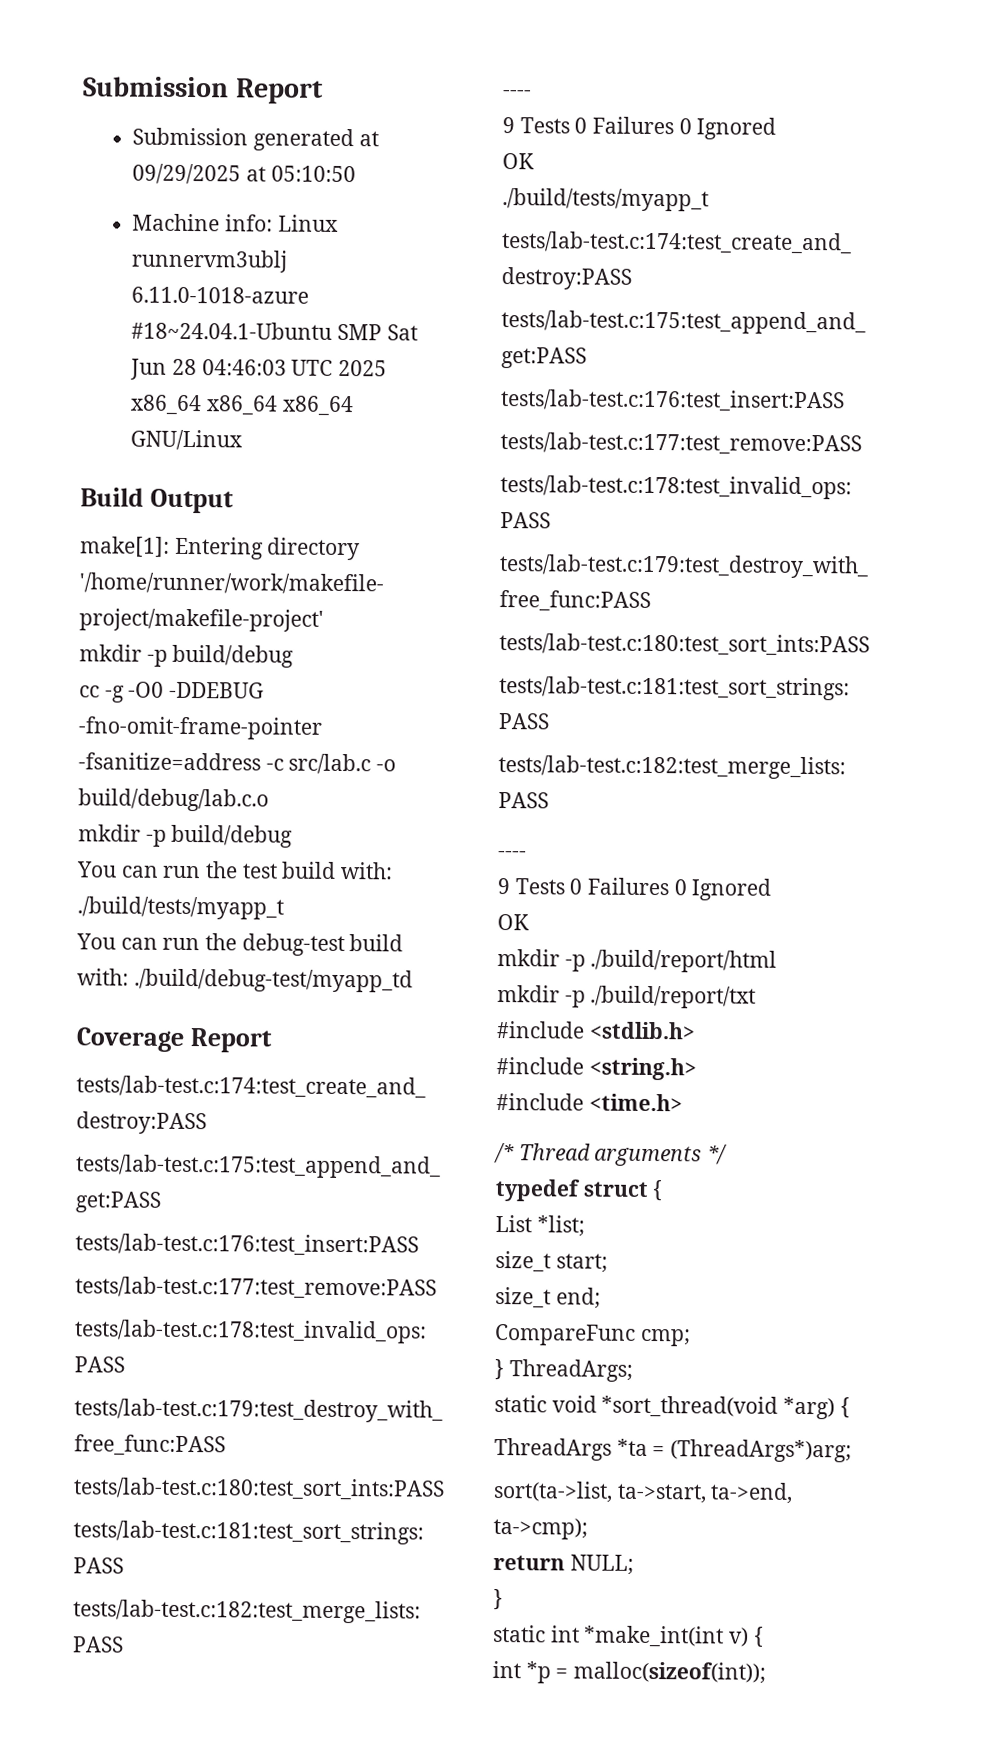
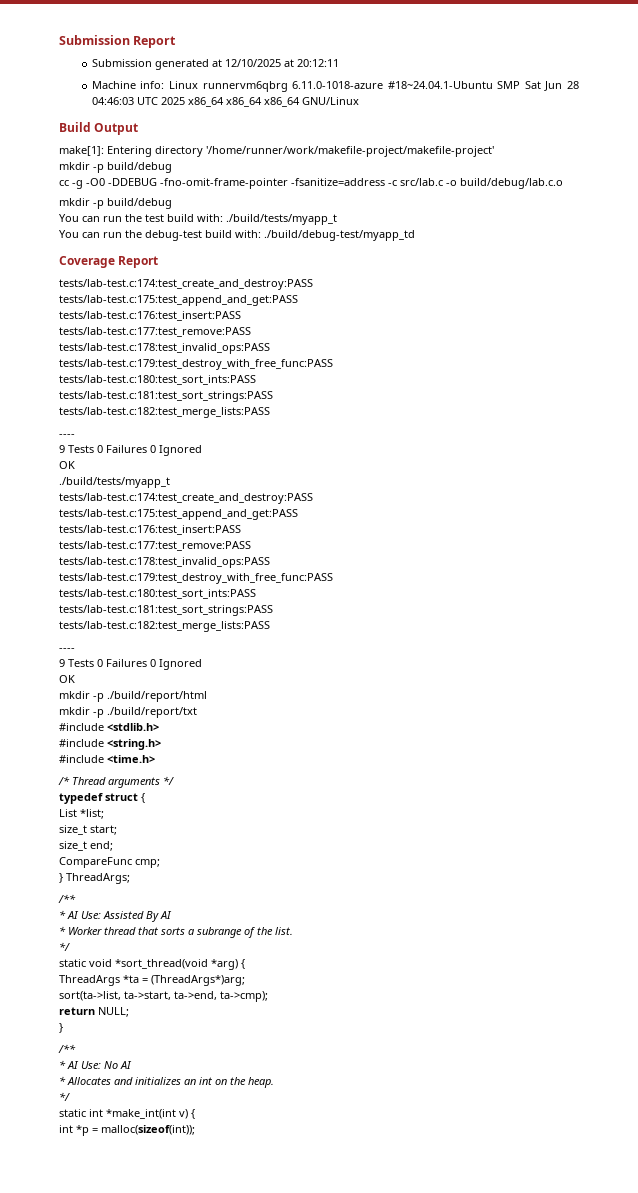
- Submission generated at 09/29/2025 at 05:10:50
+ Submission generated at 12/10/2025 at 20:12:11
- Machine info: Linux runnervm3ublj 6.11.0-1018-azure #18~24.04.1-Ubuntu SMP Sat Jun 28 04:46:03 UTC 2025 x86_64 x86_64 x86_64 GNU/Linux
+ Machine info: Linux runnervm6qbrg 6.11.0-1018-azure #18~24.04.1-Ubuntu SMP Sat Jun 28 04:46:03 UTC 2025 x86_64 x86_64 x86_64 GNU/Linux
  } ThreadArgs;
+ /**
+ * AI Use: Assisted By AI
+ * Worker thread that sorts a subrange of the list.
+ */
  return NULL;
  }
+ /**
+ * AI Use: No AI
+ * Allocates and initializes an int on the heap.
+ */

